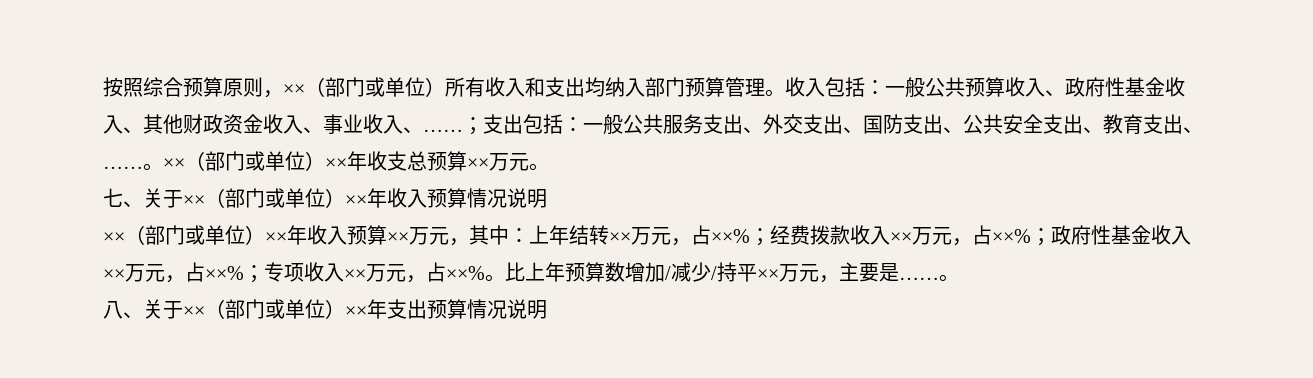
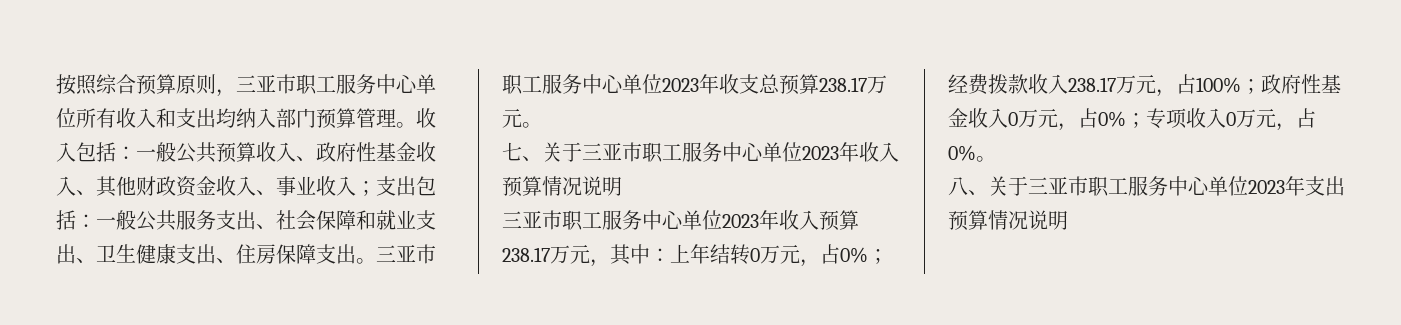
- 按照综合预算原则，××（部门或单位）所有收入和支出均纳入部门预算管理。
+ 按照综合预算原则，三亚市职工服务中心单位所有收入和支出均纳入部门预算管理。
- 收入包括：一般公共预算收入、政府性基金收入、其他财政资金收入、事业收入、……；支出包括：一般公共服务支出、外交支出、国防支出、公共安全支出、教育支出、……。××（部门或单位）××年收支总预算××万元。
+ 收入包括：一般公共预算收入、政府性基金收入、其他财政资金收入、事业收入；支出包括：一般公共服务支出、社会保障和就业支出、卫生健康支出、住房保障支出。三亚市职工服务中心单位2023年收支总预算238.17万元。
- 七、关于××（部门或单位）××年收入预算情况说明
+ 七、关于三亚市职工服务中心单位2023年收入预算情况说明
- ××（部门或单位）××年收入预算××万元，其中：上年结转××万元，占××%；经费拨款收入××万元，占××%；政府性基金收入××万元，占××%；专项收入××万元，占××%。比上年预算数增加/减少/持平××万元，主要是……。
- 八、关于××（部门或单位）××年支出预算情况说明
+ 三亚市职工服务中心单位2023年收入预算238.17万元，其中：上年结转0万元，占0%；经费拨款收入238.17万元，占100%；政府性基金收入0万元，占0%；专项收入0万元，占0%。
+ 八、关于三亚市职工服务中心单位2023年支出预算情况说明

